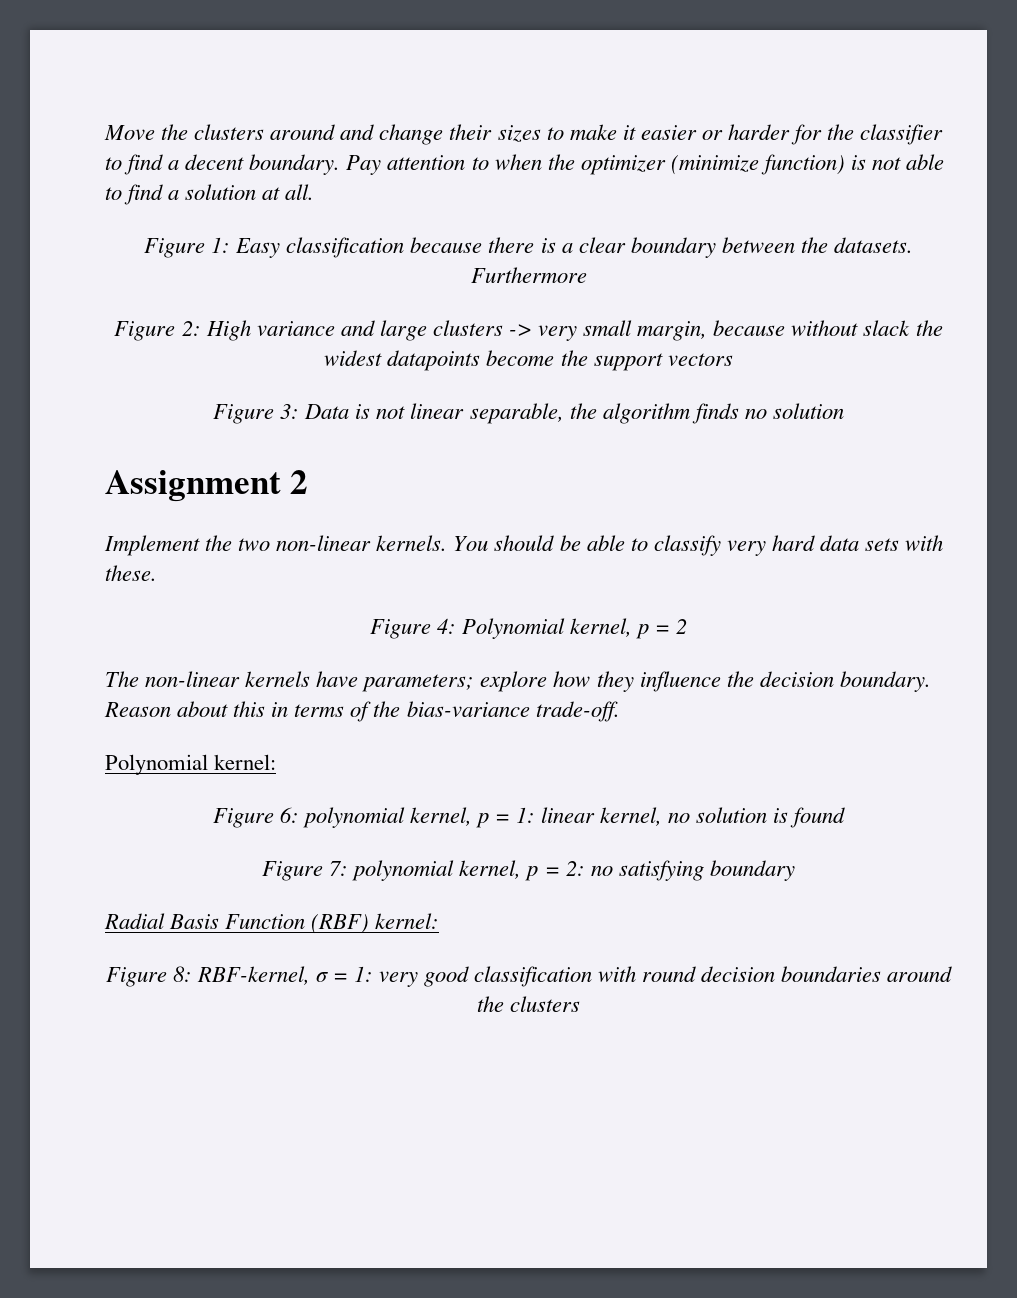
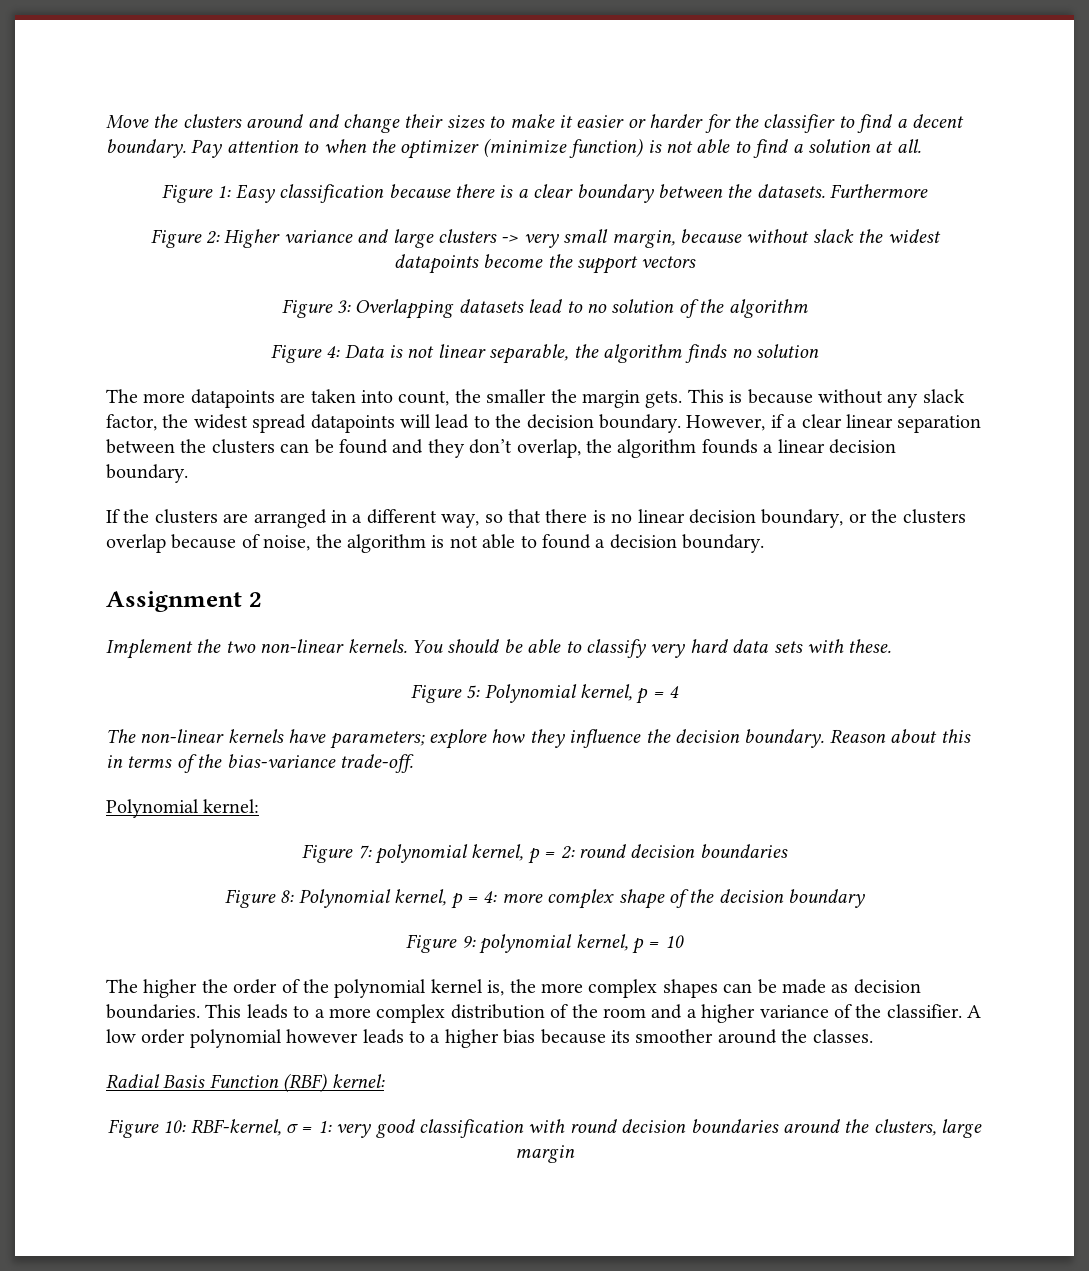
- Figure 2: High variance and large clusters -> very small margin, because without slack the widest datapoints become the support vectors
+ Figure 2: Higher variance and large clusters -> very small margin, because without slack the widest datapoints become the support vectors
- Figure 3: Data is not linear separable, the algorithm finds no solution
+ Figure 3: Overlapping datasets lead to no solution of the algorithm
+ Figure 4: Data is not linear separable, the algorithm finds no solution
+ The more datapoints are taken into count, the smaller the margin gets. This is because without any slack factor, the widest spread datapoints will lead to the decision boundary. However, if a clear linear separation between the clusters can be found and they don’t overlap, the algorithm founds a linear decision boundary.
+ If the clusters are arranged in a different way, so that there is no linear decision boundary, or the clusters overlap because of noise, the algorithm is not able to found a decision boundary.
- Figure 4: Polynomial kernel, p = 2
+ Figure 5: Polynomial kernel, p = 4
- Figure 6: polynomial kernel, p = 1: linear kernel, no solution is found
- Figure 7: polynomial kernel, p = 2: no satisfying boundary
+ Figure 7: polynomial kernel, p = 2: round decision boundaries
+ Figure 8: Polynomial kernel, p = 4: more complex shape of the decision boundary
+ Figure 9: polynomial kernel, p = 10
+ The higher the order of the polynomial kernel is, the more complex shapes can be made as decision boundaries. This leads to a more complex distribution of the room and a higher variance of the classifier. A low order polynomial however leads to a higher bias because its smoother around the classes.
- Figure 8: RBF-kernel, σ = 1: very good classification with round decision boundaries around the clusters
+ Figure 10: RBF-kernel, σ = 1: very good classification with round decision boundaries around the clusters, large margin

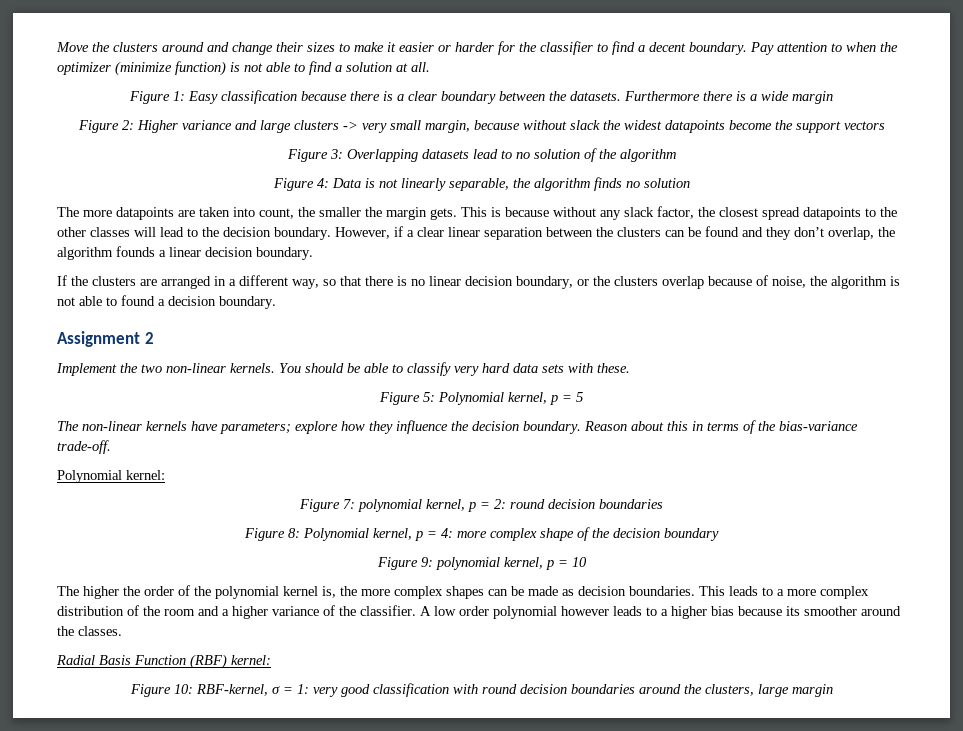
- Furthermore
+ Furthermore there is a wide margin
- Figure 4: Data is not linear separable, the algorithm finds no solution
+ Figure 4: Data is not linearly separable, the algorithm finds no solution
- This is because without any slack factor, the widest spread datapoints will lead to the decision boundary.
+ This is because without any slack factor, the closest spread datapoints to the other classes will lead to the decision boundary.
- Figure 5: Polynomial kernel, p = 4
+ Figure 5: Polynomial kernel, p = 5

